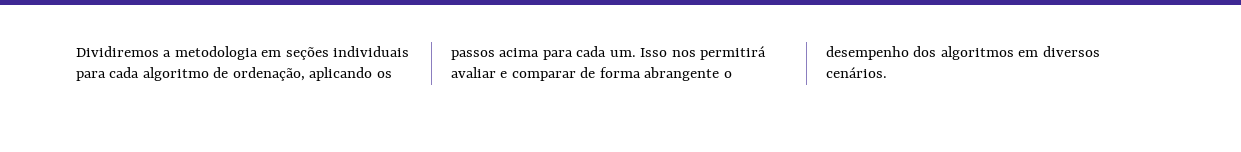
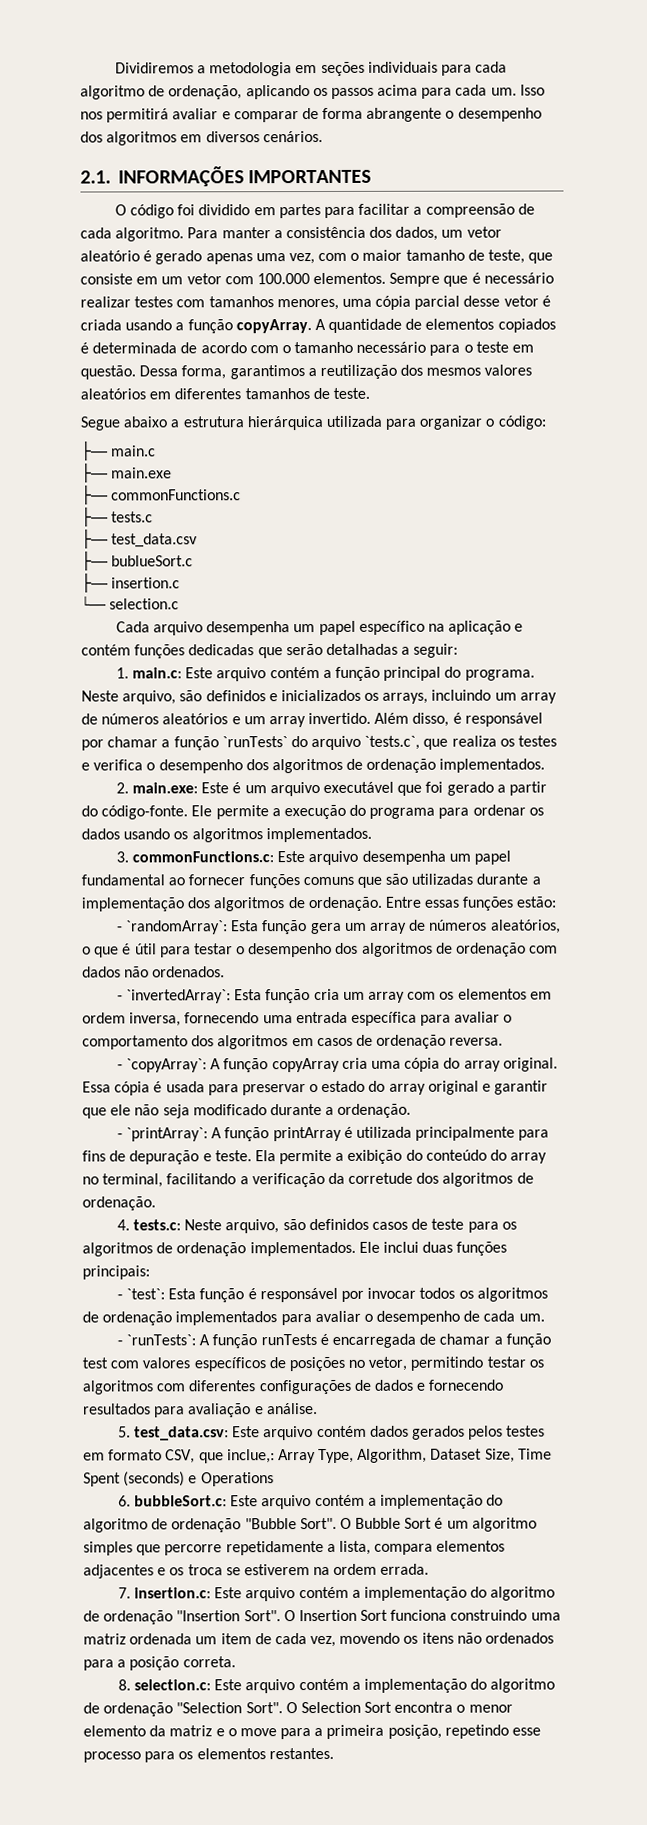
+ 2.1. INFORMAÇÕES IMPORTANTES
+ O código foi dividido em partes para facilitar a compreensão de cada algoritmo. Para manter a consistência dos dados, um vetor aleatório é gerado apenas uma vez, com o maior tamanho de teste, que consiste em um vetor com 100.000 elementos. Sempre que é necessário realizar testes com tamanhos menores, uma cópia parcial desse vetor é criada usando a função copyArray. A quantidade de elementos copiados é determinada de acordo com o tamanho necessário para o teste em questão. Dessa forma, garantimos a reutilização dos mesmos valores aleatórios em diferentes tamanhos de teste.
+ Segue abaixo a estrutura hierárquica utilizada para organizar o código:
+ ├── main.c
+ ├── main.exe
+ ├── commonFunctions.c
+ ├── tests.c
+ ├── test_data.csv
+ ├── bublueSort.c
+ ├── insertion.c
+ └── selection.c
+ Cada arquivo desempenha um papel específico na aplicação e contém funções dedicadas que serão detalhadas a seguir:
+ 1. main.c: Este arquivo contém a função principal do programa. Neste arquivo, são definidos e inicializados os arrays, incluindo um array de números aleatórios e um array invertido. Além disso, é responsável por chamar a função `runTests` do arquivo `tests.c`, que realiza os testes e verifica o desempenho dos algoritmos de ordenação implementados.
+ 2. main.exe: Este é um arquivo executável que foi gerado a partir do código-fonte. Ele permite a execução do programa para ordenar os dados usando os algoritmos implementados.
+ 3. commonFunctions.c: Este arquivo desempenha um papel fundamental ao fornecer funções comuns que são utilizadas durante a implementação dos algoritmos de ordenação. Entre essas funções estão:
+ - `randomArray`: Esta função gera um array de números aleatórios, o que é útil para testar o desempenho dos algoritmos de ordenação com dados não ordenados.
+ - `invertedArray`: Esta função cria um array com os elementos em ordem inversa, fornecendo uma entrada específica para avaliar o comportamento dos algoritmos em casos de ordenação reversa.
+ - `copyArray`: A função copyArray cria uma cópia do array original. Essa cópia é usada para preservar o estado do array original e garantir que ele não seja modificado durante a ordenação.
+ - `printArray`: A função printArray é utilizada principalmente para fins de depuração e teste. Ela permite a exibição do conteúdo do array no terminal, facilitando a verificação da corretude dos algoritmos de ordenação.
+ 4. tests.c: Neste arquivo, são definidos casos de teste para os algoritmos de ordenação implementados. Ele inclui duas funções principais:
+ - `test`: Esta função é responsável por invocar todos os algoritmos de ordenação implementados para avaliar o desempenho de cada um.
+ - `runTests`: A função runTests é encarregada de chamar a função test com valores específicos de posições no vetor, permitindo testar os algoritmos com diferentes configurações de dados e fornecendo resultados para avaliação e análise.
+ 5. test_data.csv: Este arquivo contém dados gerados pelos testes em formato CSV, que inclue,: Array Type, Algorithm, Dataset Size, Time Spent (seconds) e Operations
+ 6. bubbleSort.c: Este arquivo contém a implementação do algoritmo de ordenação "Bubble Sort". O Bubble Sort é um algoritmo simples que percorre repetidamente a lista, compara elementos adjacentes e os troca se estiverem na ordem errada.
+ 7. insertion.c: Este arquivo contém a implementação do algoritmo de ordenação "Insertion Sort". O Insertion Sort funciona construindo uma matriz ordenada um item de cada vez, movendo os itens não ordenados para a posição correta.
+ 8. selection.c: Este arquivo contém a implementação do algoritmo de ordenação "Selection Sort". O Selection Sort encontra o menor elemento da matriz e o move para a primeira posição, repetindo esse processo para os elementos restantes.

